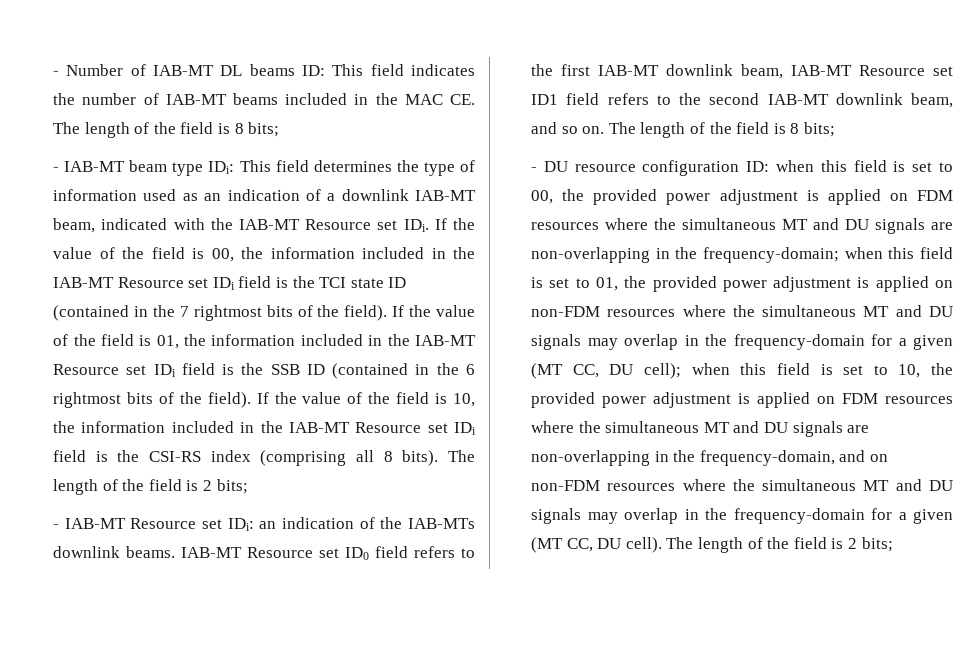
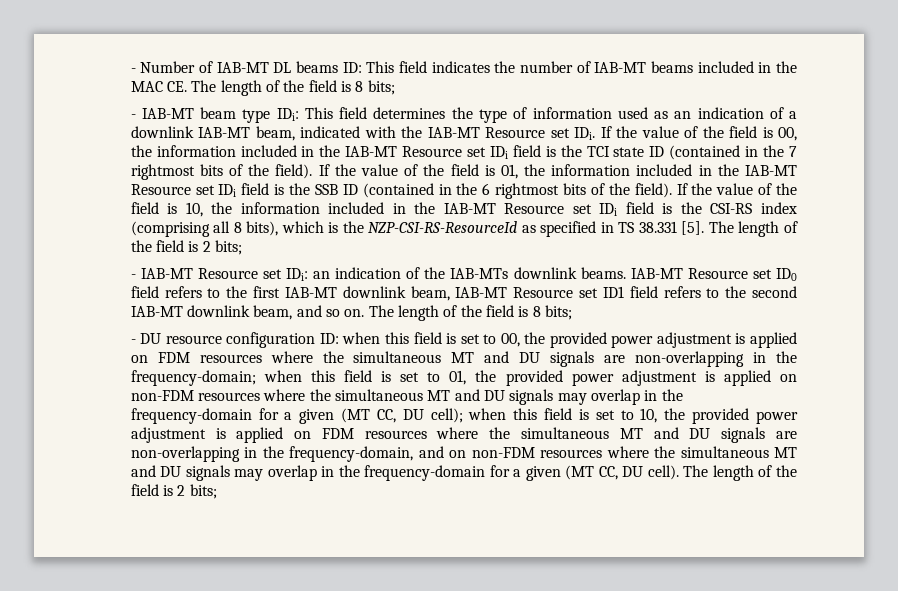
- If the value of the field is 10, the information included in the IAB-MT Resource set IDi field is the CSI-RS index (comprising all 8 bits).
+ If the value of the field is 10, the information included in the IAB-MT Resource set IDi field is the CSI-RS index (comprising all 8 bits), which is the NZP-CSI-RS-ResourceId as specified in TS 38.331 [5].

